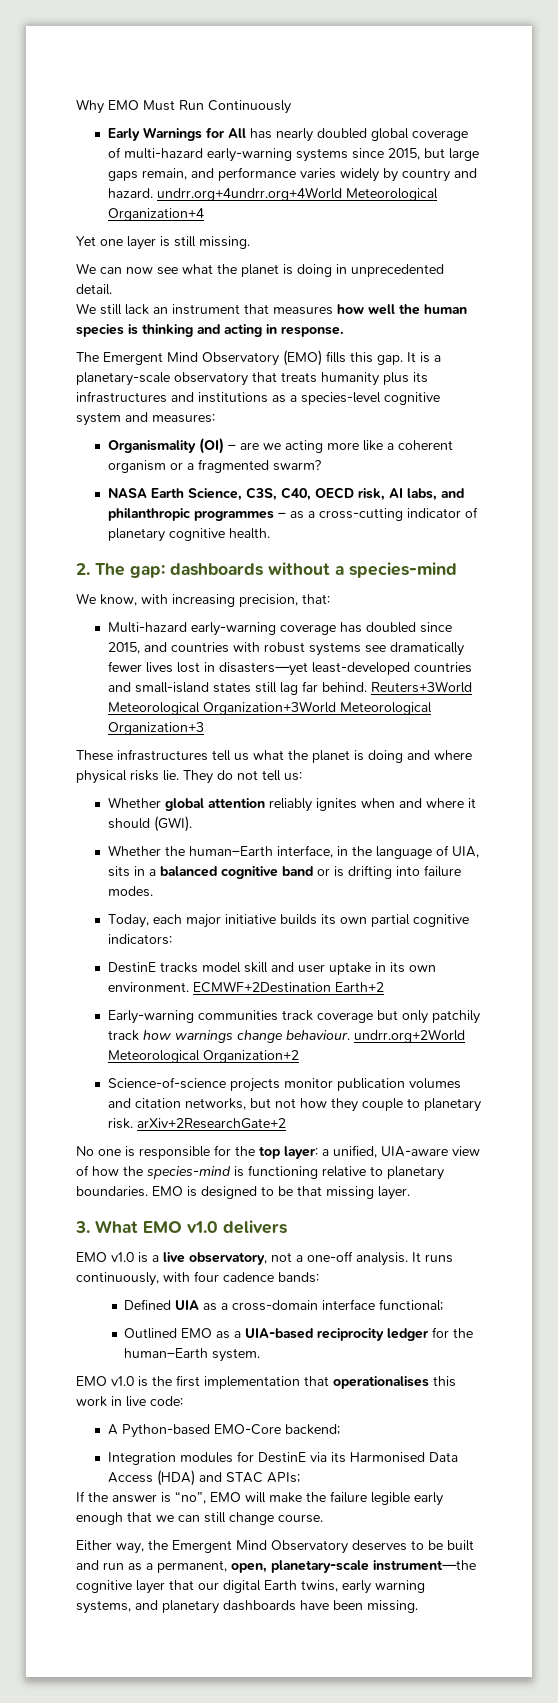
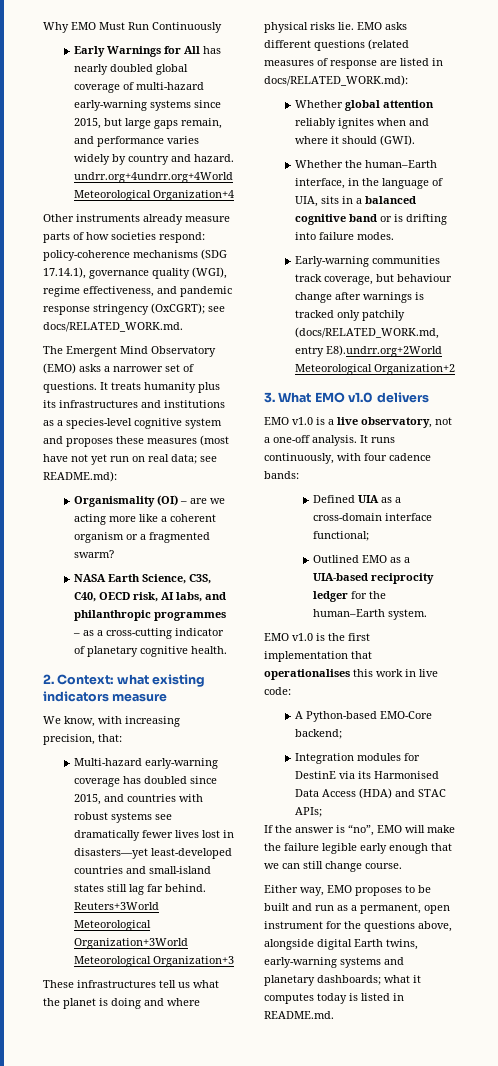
- Yet one layer is still missing.
- We can now see what the planet is doing in unprecedented detail.
- We still lack an instrument that measures how well the human species is thinking and acting in response.
+ Other instruments already measure parts of how societies respond: policy-coherence mechanisms (SDG 17.14.1), governance quality (WGI), regime effectiveness, and pandemic response stringency (OxCGRT); see docs/RELATED_WORK.md.
- The Emergent Mind Observatory (EMO) fills this gap. It is a planetary-scale observatory that treats humanity plus its infrastructures and institutions as a species-level cognitive system and measures:
+ The Emergent Mind Observatory (EMO) asks a narrower set of questions. It treats humanity plus its infrastructures and institutions as a species-level cognitive system and proposes these measures (most have not yet run on real data; see README.md):
- 2. The gap: dashboards without a species-mind
+ 2. Context: what existing indicators measure
- They do not tell us:
+ EMO asks different questions (related measures of response are listed in docs/RELATED_WORK.md):
- Today, each major initiative builds its own partial cognitive indicators:
- DestinE tracks model skill and user uptake in its own environment. ECMWF+2Destination Earth+2
- Early-warning communities track coverage but only patchily track how warnings change behaviour. undrr.org+2World Meteorological Organization+2
- Science-of-science projects monitor publication volumes and citation networks, but not how they couple to planetary risk. arXiv+2ResearchGate+2
- No one is responsible for the top layer: a unified, UIA-aware view of how the species-mind is functioning relative to planetary boundaries. EMO is designed to be that missing layer.
+ Early-warning communities track coverage, but behaviour change after warnings is tracked only patchily (docs/RELATED_WORK.md, entry E8).undrr.org+2World Meteorological Organization+2
- Either way, the Emergent Mind Observatory deserves to be built and run as a permanent, open, planetary-scale instrument—the cognitive layer that our digital Earth twins, early warning systems, and planetary dashboards have been missing.
+ Either way, EMO proposes to be built and run as a permanent, open instrument for the questions above, alongside digital Earth twins, early-warning systems and planetary dashboards; what it computes today is listed in README.md.

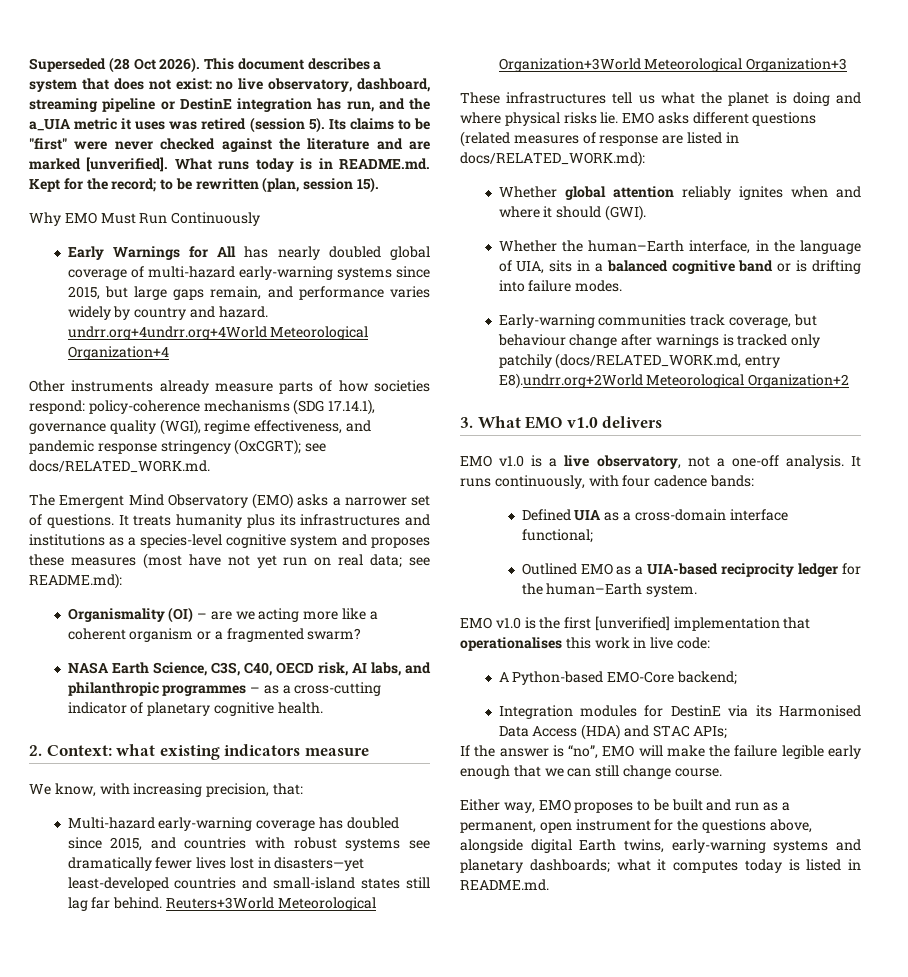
+ Superseded (28 Oct 2026). This document describes a system that does not exist: no live observatory, dashboard, streaming pipeline or DestinE integration has run, and the a_UIA metric it uses was retired (session 5). Its claims to be "first" were never checked against the literature and are marked [unverified]. What runs today is in README.md. Kept for the record; to be rewritten (plan, session 15).
- EMO v1.0 is the first implementation that operationalises this work in live code:
+ EMO v1.0 is the first [unverified] implementation that operationalises this work in live code:

